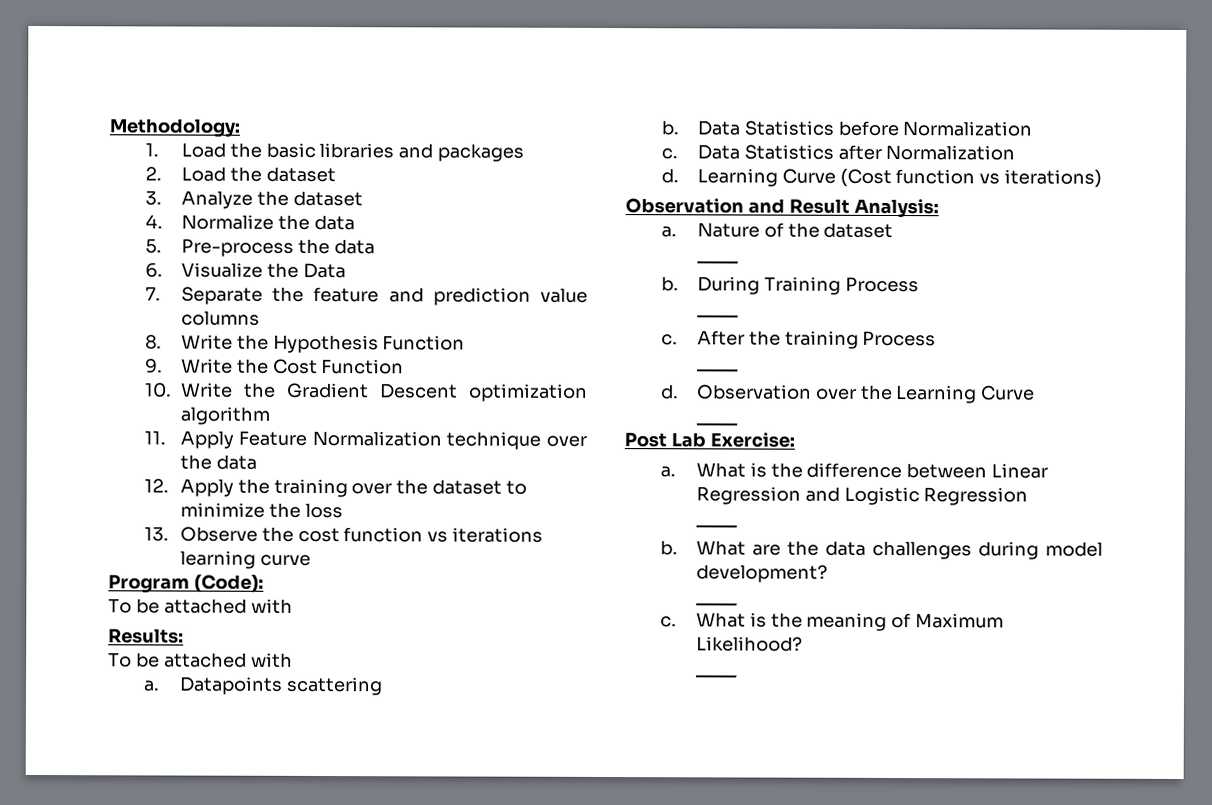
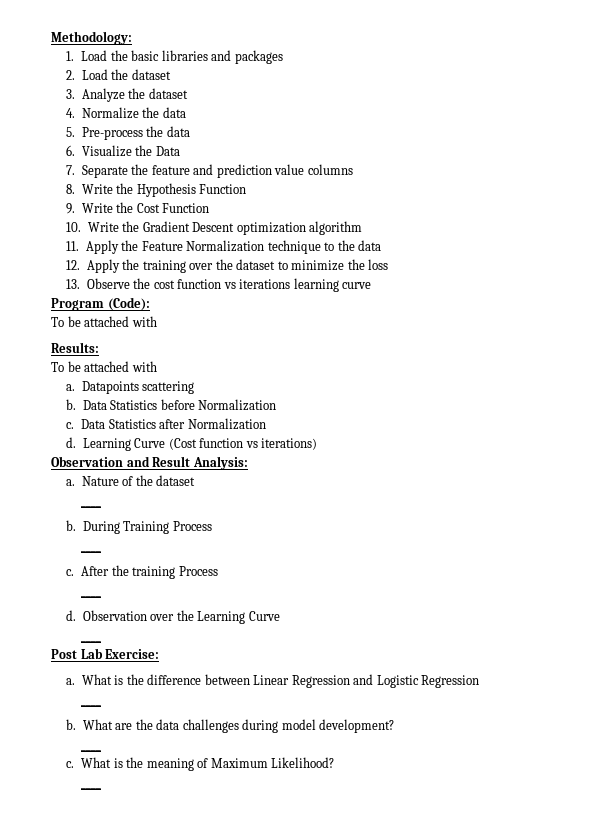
- 11. Apply Feature Normalization technique over the data
+ 11. Apply the Feature Normalization technique to the data

